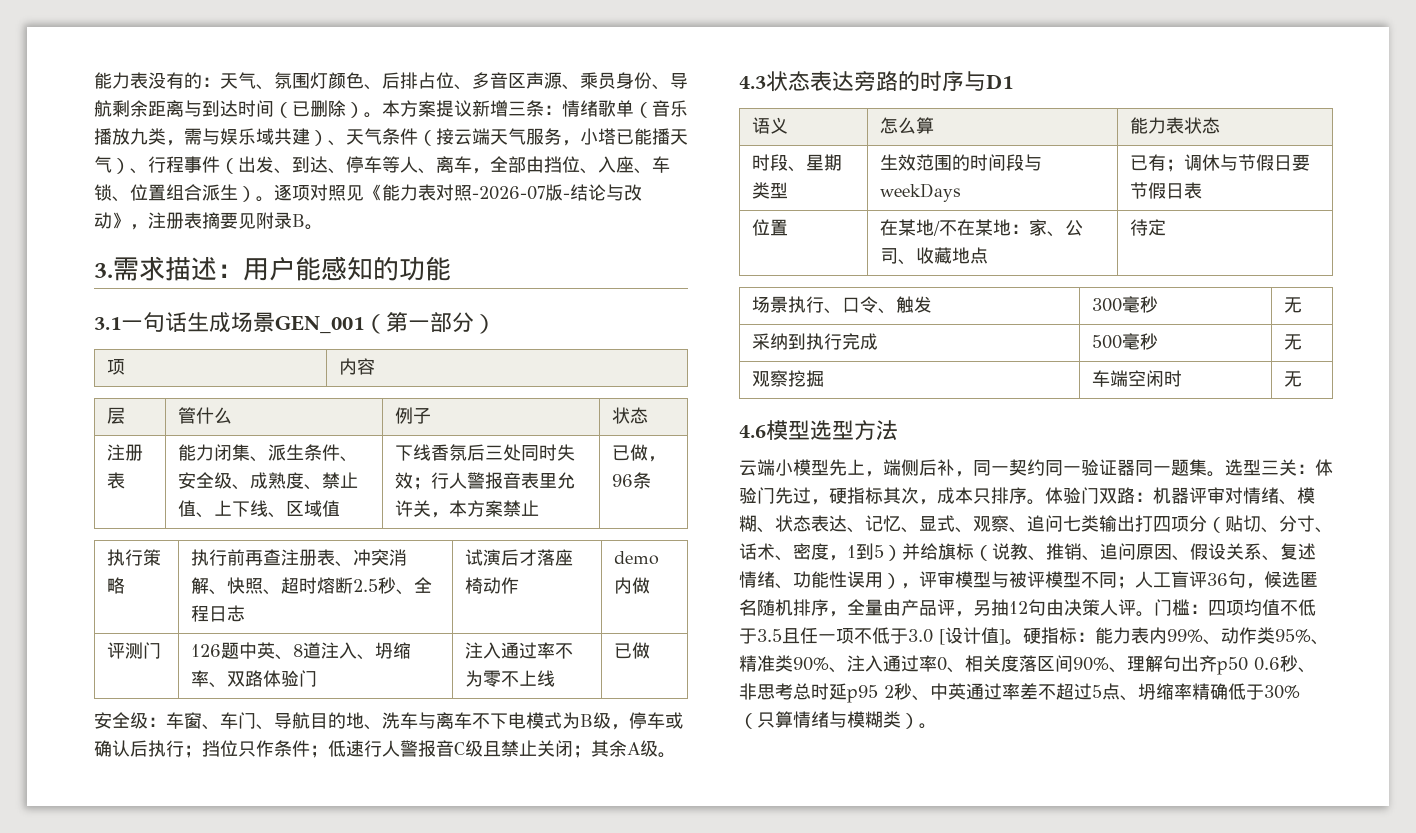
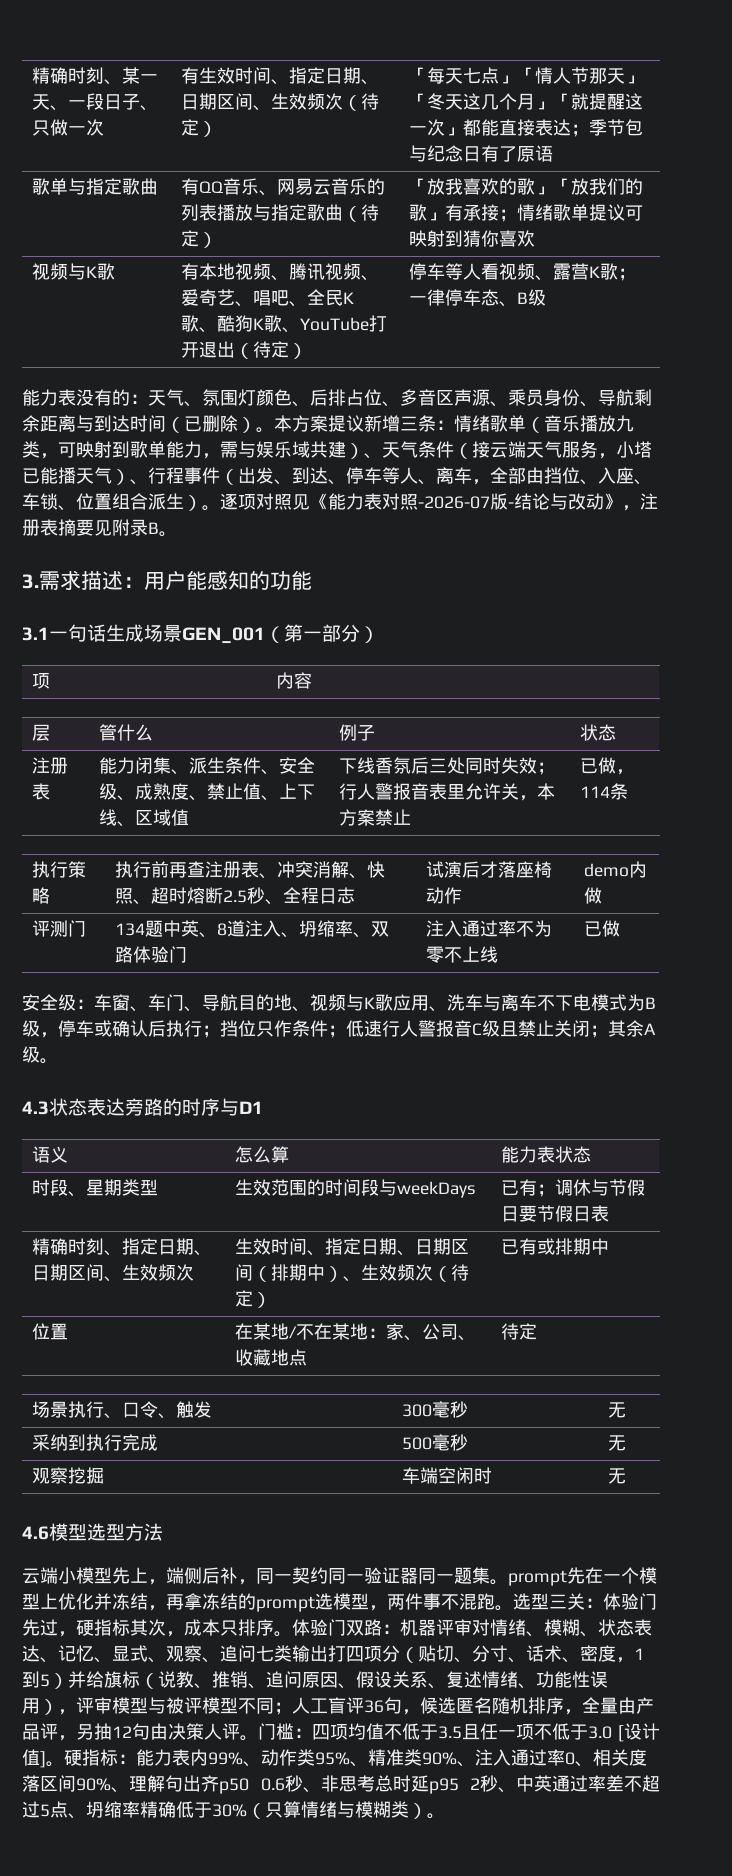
+ 精确时刻、某一天、一段日子、只做一次 | 有生效时间、指定日期、日期区间、生效频次（待定） | 「每天七点」「情人节那天」「冬天这几个月」「就提醒这一次」都能直接表达；季节包与纪念日有了原语
+ 歌单与指定歌曲 | 有QQ音乐、网易云音乐的列表播放与指定歌曲（待定） | 「放我喜欢的歌」「放我们的歌」有承接；情绪歌单提议可映射到猜你喜欢
+ 视频与K歌 | 有本地视频、腾讯视频、爱奇艺、唱吧、全民K歌、酷狗K歌、YouTube打开退出（待定） | 停车等人看视频、露营K歌；一律停车态、B级
- 本方案提议新增三条：情绪歌单（音乐播放九类，需与娱乐域共建）、天气条件（接云端天气服务，小塔已能播天气）、行程事件（出发、到达、停车等人、离车，全部由挡位、入座、车锁、位置组合派生）。
+ 本方案提议新增三条：情绪歌单（音乐播放九类，可映射到歌单能力，需与娱乐域共建）、天气条件（接云端天气服务，小塔已能播天气）、行程事件（出发、到达、停车等人、离车，全部由挡位、入座、车锁、位置组合派生）。
- 注册表 | 能力闭集、派生条件、安全级、成熟度、禁止值、上下线、区域值 | 下线香氛后三处同时失效；行人警报音表里允许关，本方案禁止 | 已做，96条
+ 注册表 | 能力闭集、派生条件、安全级、成熟度、禁止值、上下线、区域值 | 下线香氛后三处同时失效；行人警报音表里允许关，本方案禁止 | 已做，114条
- 评测门 | 126题中英、8道注入、坍缩率、双路体验门 | 注入通过率不为零不上线 | 已做
+ 评测门 | 134题中英、8道注入、坍缩率、双路体验门 | 注入通过率不为零不上线 | 已做
- 安全级：车窗、车门、导航目的地、洗车与离车不下电模式为B级，停车或确认后执行；挡位只作条件；低速行人警报音C级且禁止关闭；其余A级。
+ 安全级：车窗、车门、导航目的地、视频与K歌应用、洗车与离车不下电模式为B级，停车或确认后执行；挡位只作条件；低速行人警报音C级且禁止关闭；其余A级。
+ 精确时刻、指定日期、日期区间、生效频次 | 生效时间、指定日期、日期区间（排期中）、生效频次（待定） | 已有或排期中
- 云端小模型先上，端侧后补，同一契约同一验证器同一题集。
+ 云端小模型先上，端侧后补，同一契约同一验证器同一题集。prompt先在一个模型上优化并冻结，再拿冻结的prompt选模型，两件事不混跑。

